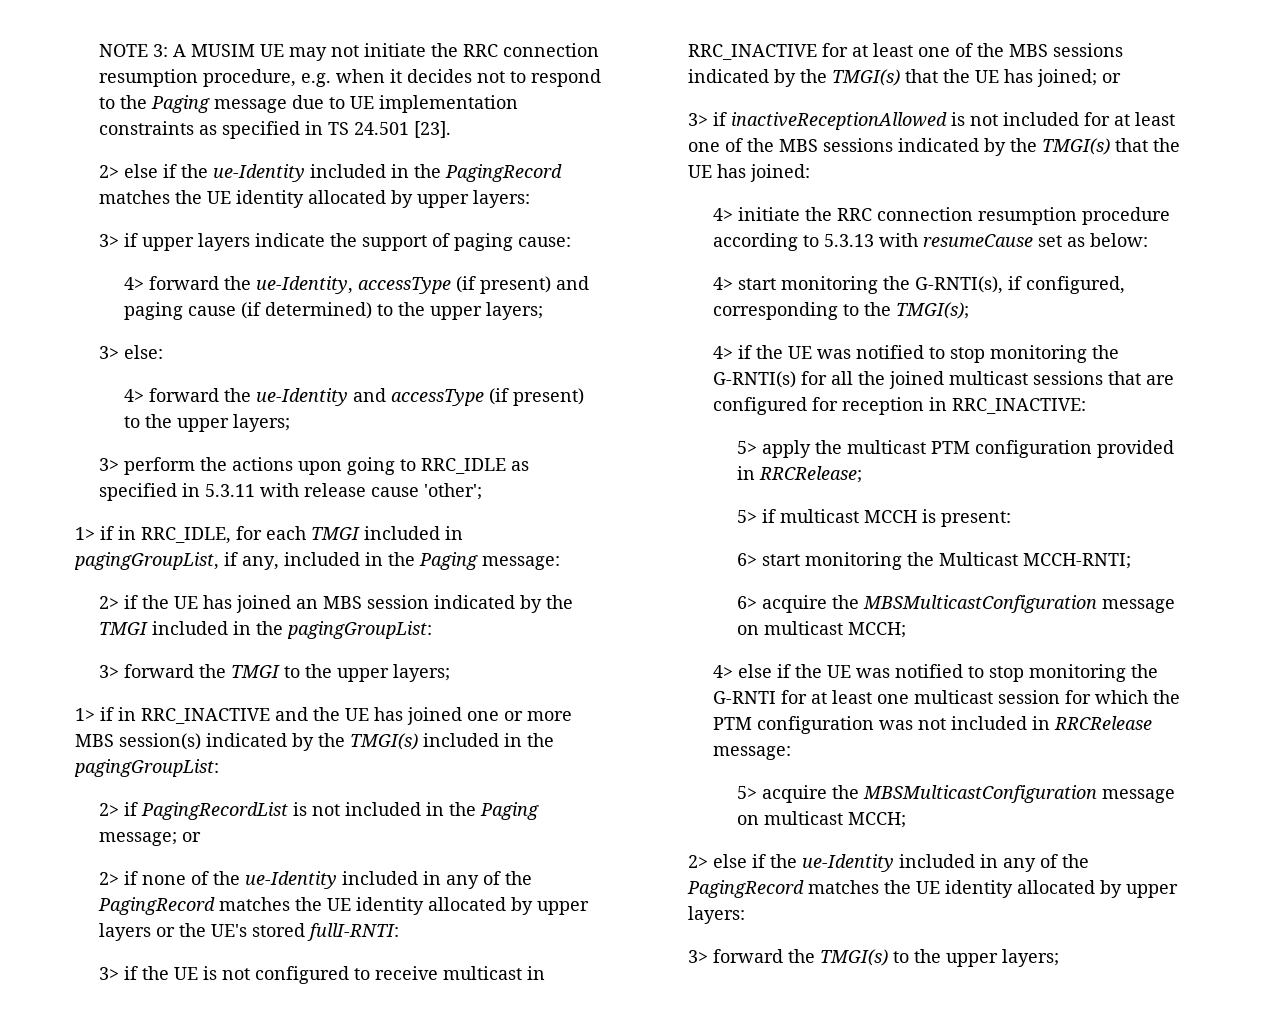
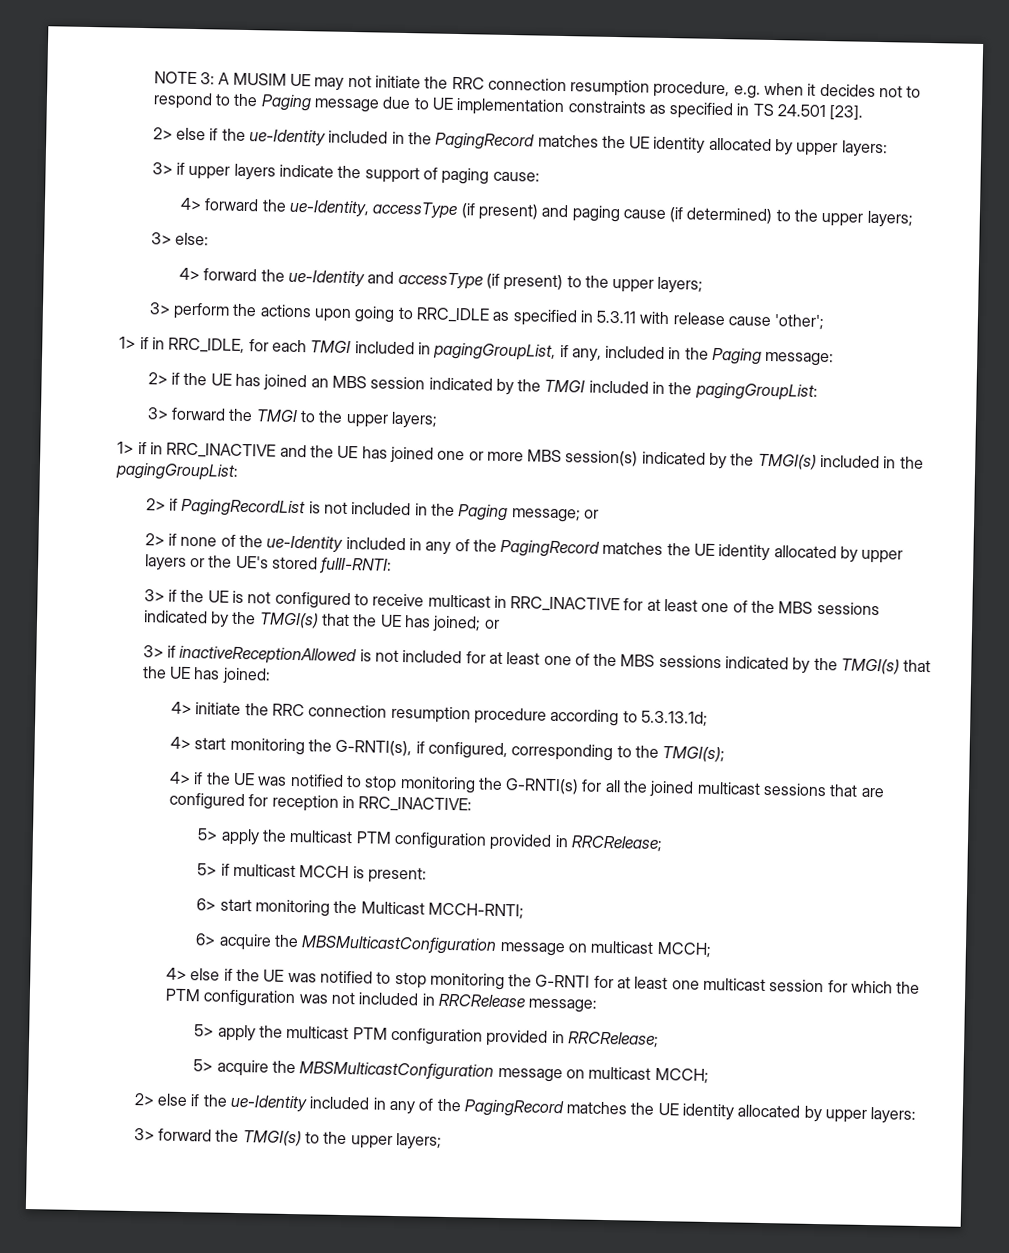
- 4> initiate the RRC connection resumption procedure according to 5.3.13 with resumeCause set as below:
+ 4> initiate the RRC connection resumption procedure according to 5.3.13.1d;
  4> else if the UE was notified to stop monitoring the G-RNTI for at least one multicast session for which the PTM configuration was not included in RRCRelease message:
+ 5> apply the multicast PTM configuration provided in RRCRelease;

